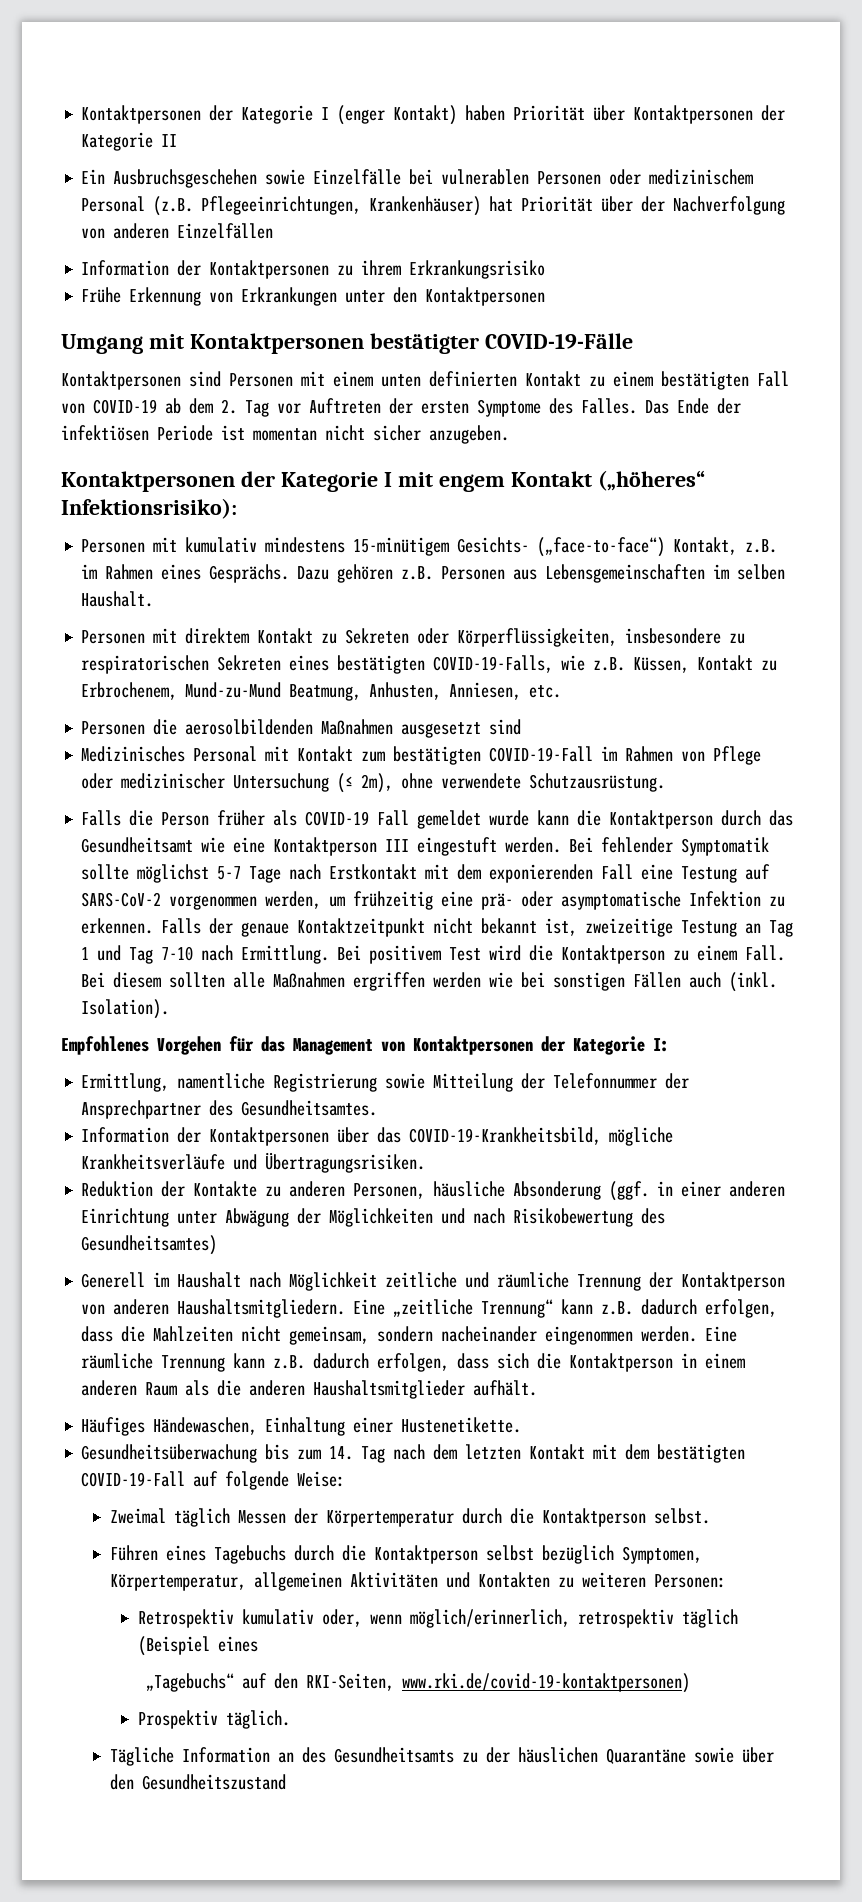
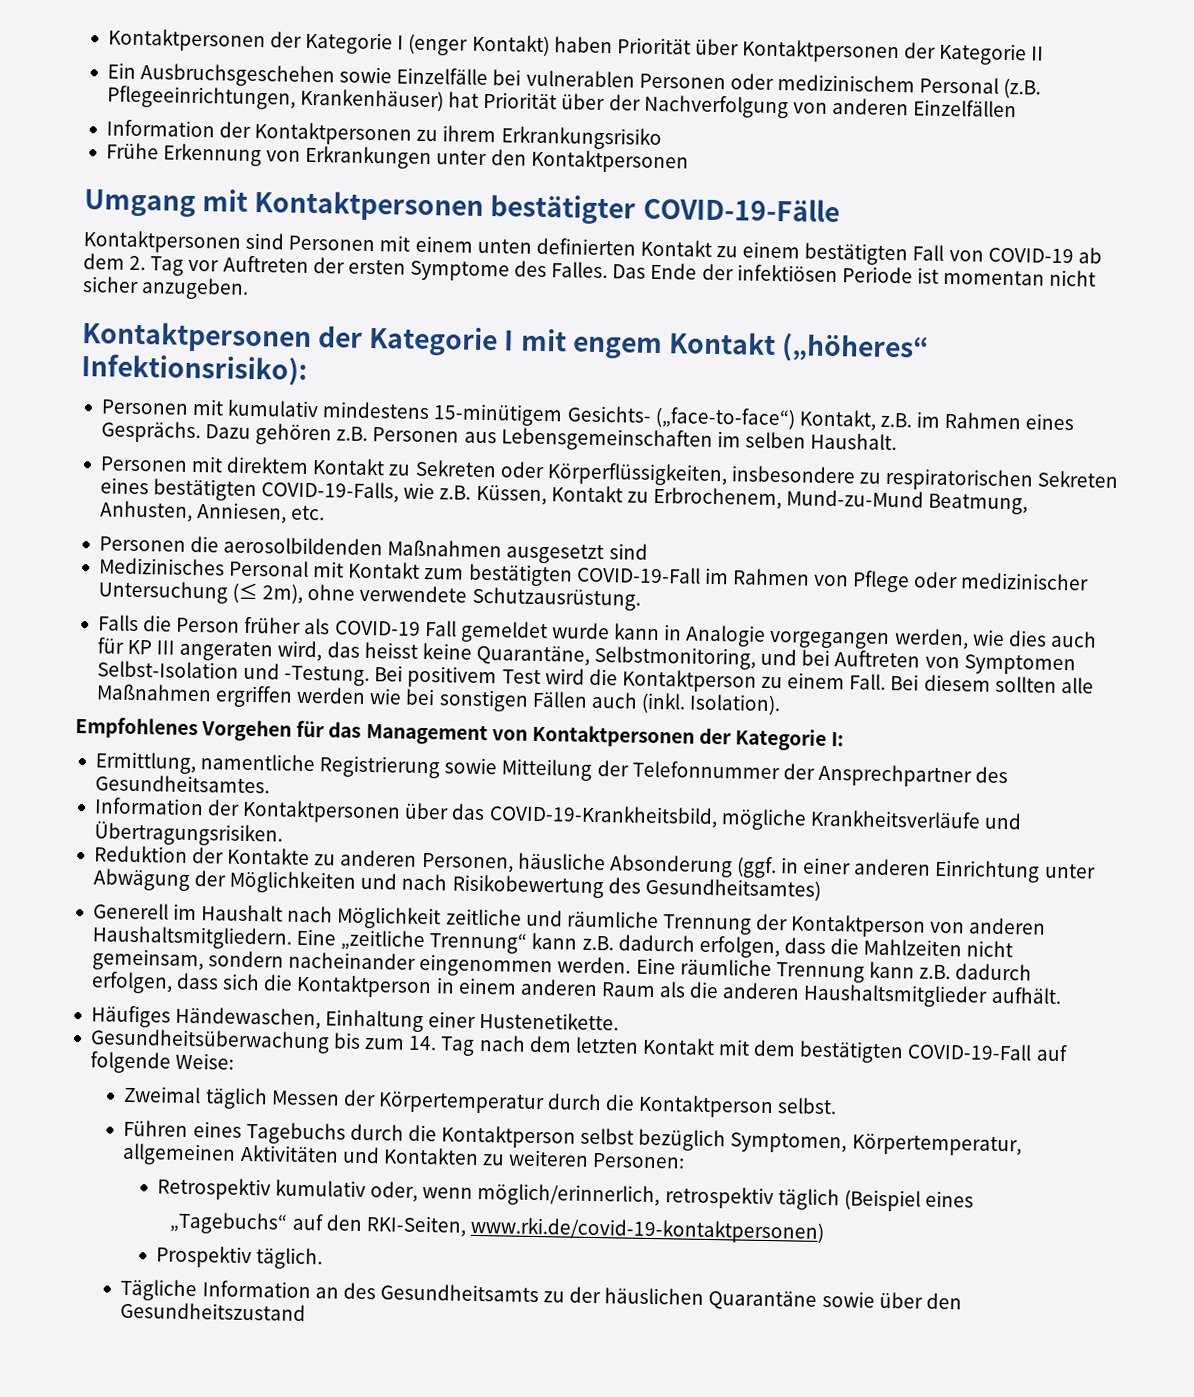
- Falls die Person früher als COVID-19 Fall gemeldet wurde kann die Kontaktperson durch das Gesundheitsamt wie eine Kontaktperson III eingestuft werden. Bei fehlender Symptomatik sollte möglichst 5-7 Tage nach Erstkontakt mit dem exponierenden Fall eine Testung auf SARS-CoV-2 vorgenommen werden, um frühzeitig eine prä- oder asymptomatische Infektion zu erkennen. Falls der genaue Kontaktzeitpunkt nicht bekannt ist, zweizeitige Testung an Tag 1 und Tag 7-10 nach Ermittlung.
+ Falls die Person früher als COVID-19 Fall gemeldet wurde kann in Analogie vorgegangen werden, wie dies auch für KP III angeraten wird, das heisst keine Quarantäne, Selbstmonitoring, und bei Auftreten von Symptomen Selbst-Isolation und -Testung.

